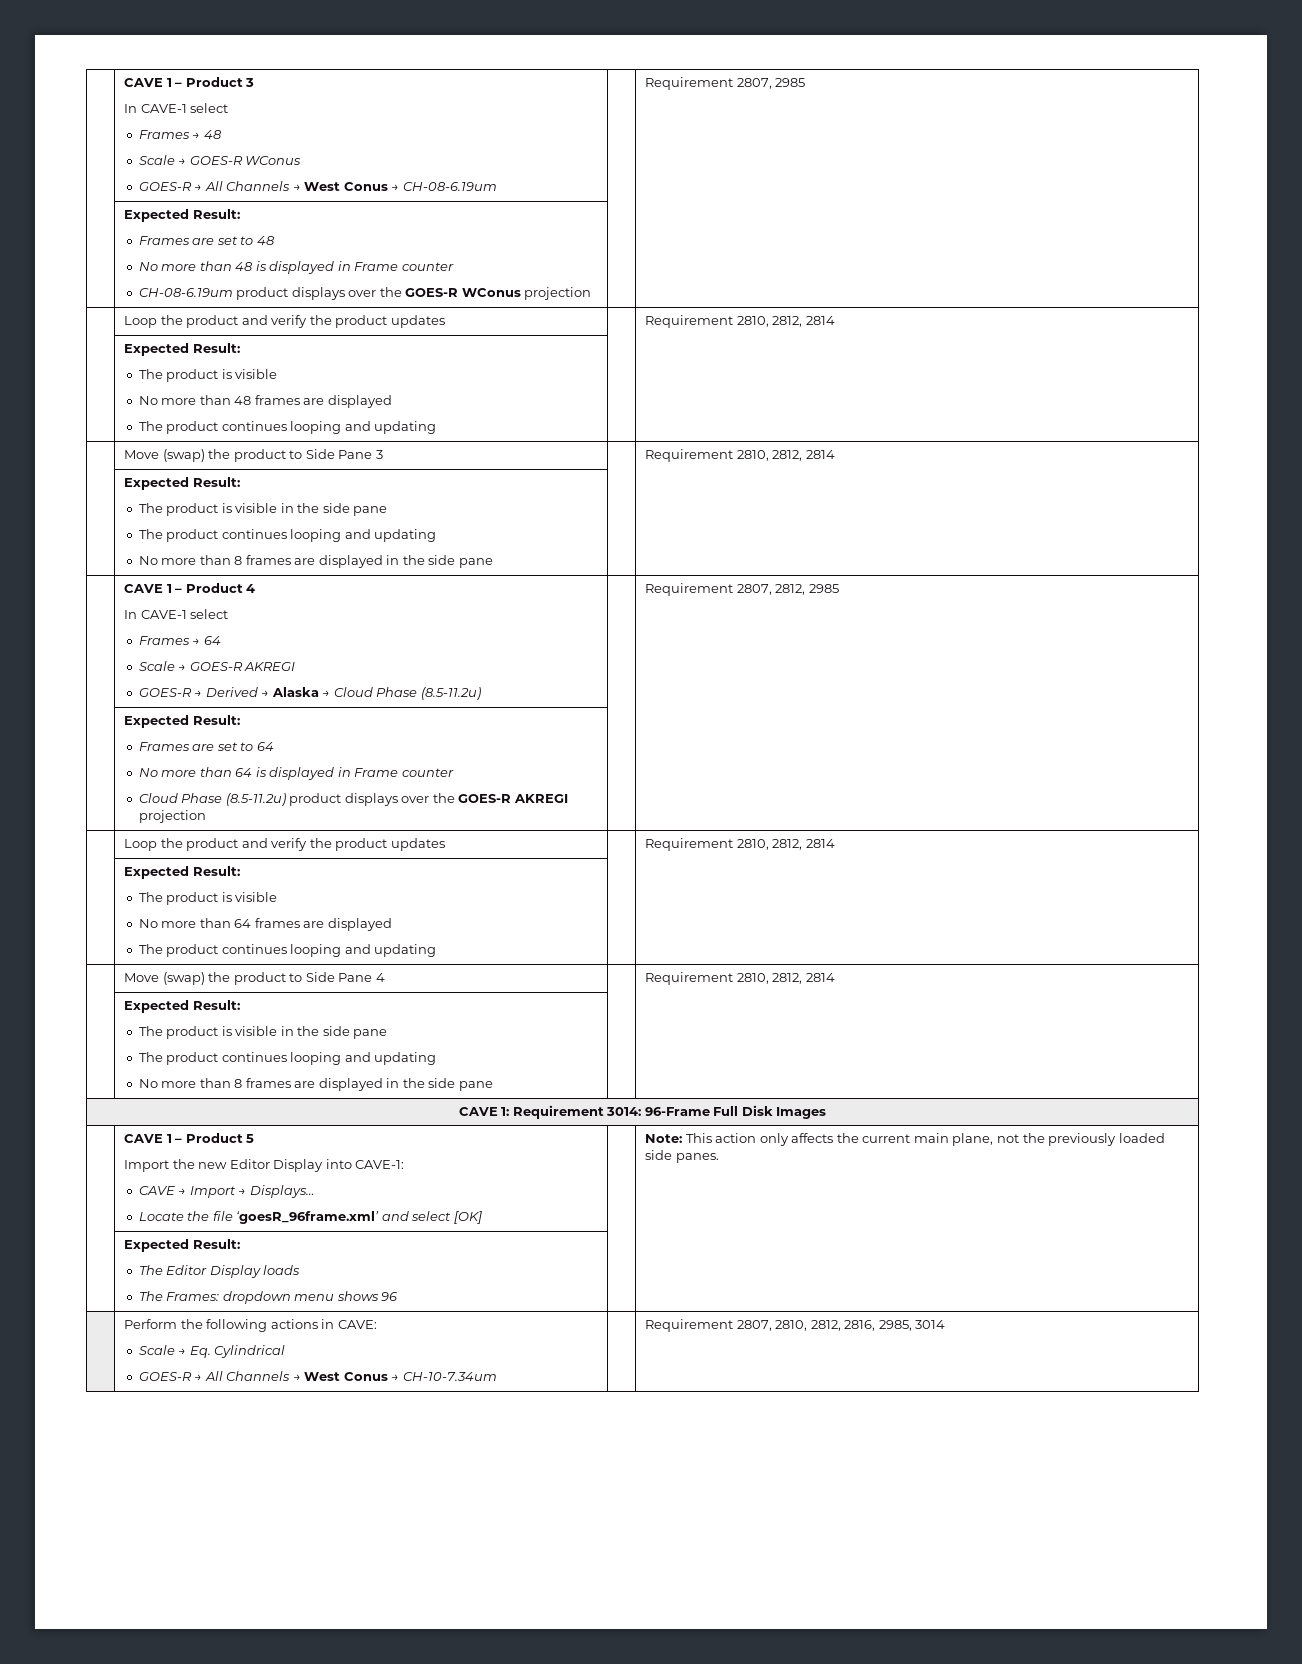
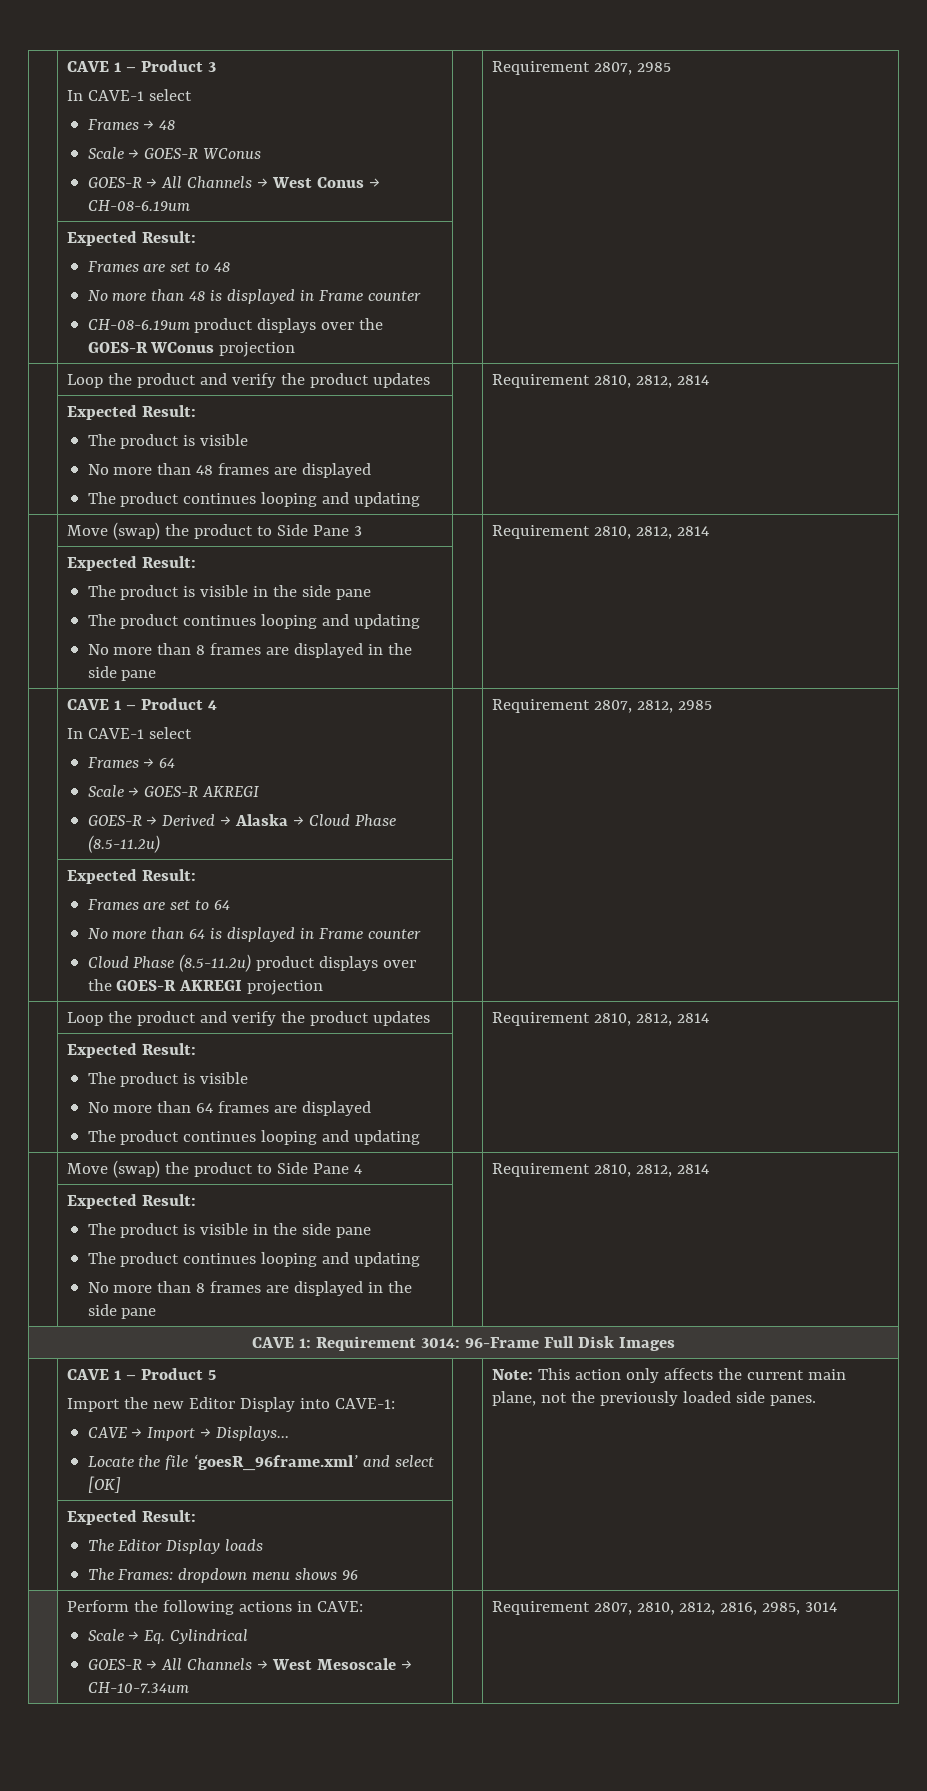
  | Perform the following actions in CAVE:
  Scale → Eq. Cylindrical
- GOES-R → All Channels → West Conus → CH-10-7.34um | | Requirement 2807, 2810, 2812, 2816, 2985, 3014
+ GOES-R → All Channels → West Mesoscale → CH-10-7.34um | | Requirement 2807, 2810, 2812, 2816, 2985, 3014

